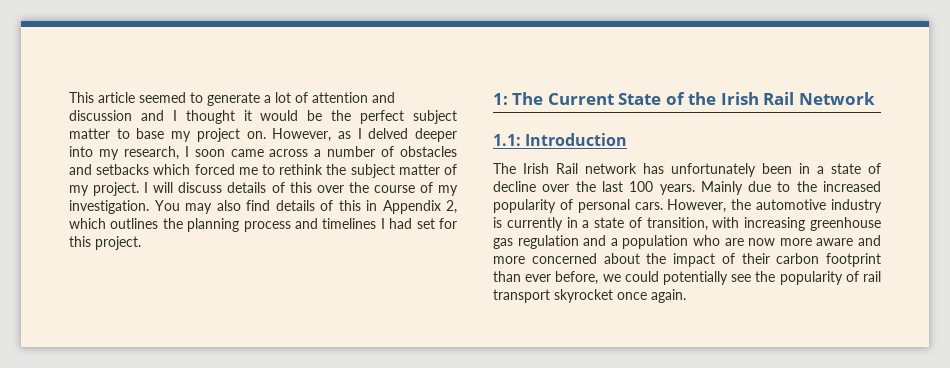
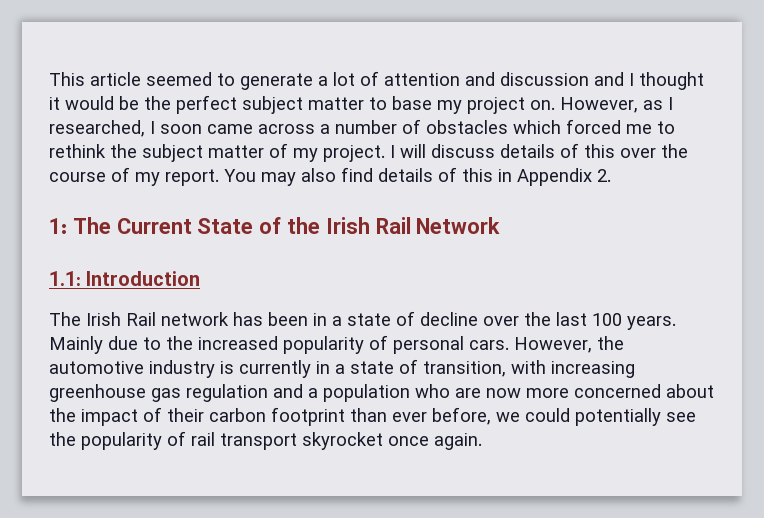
- However, as I delved deeper into my research, I soon came across a number of obstacles and setbacks which forced me to rethink the subject matter of my project.
+ However, as I researched, I soon came across a number of obstacles which forced me to rethink the subject matter of my project.
- I will discuss details of this over the course of my investigation.
+ I will discuss details of this over the course of my report.
- You may also find details of this in Appendix 2, which outlines the planning process and timelines I had set for this project.
+ You may also find details of this in Appendix 2.
- The Irish Rail network has unfortunately been in a state of decline over the last 100 years.
+ The Irish Rail network has been in a state of decline over the last 100 years.
- However, the automotive industry is currently in a state of transition, with increasing greenhouse gas regulation and a population who are now more aware and more concerned about the impact of their carbon footprint than ever before, we could potentially see the popularity of rail transport skyrocket once again.
+ However, the automotive industry is currently in a state of transition, with increasing greenhouse gas regulation and a population who are now more concerned about the impact of their carbon footprint than ever before, we could potentially see the popularity of rail transport skyrocket once again.

